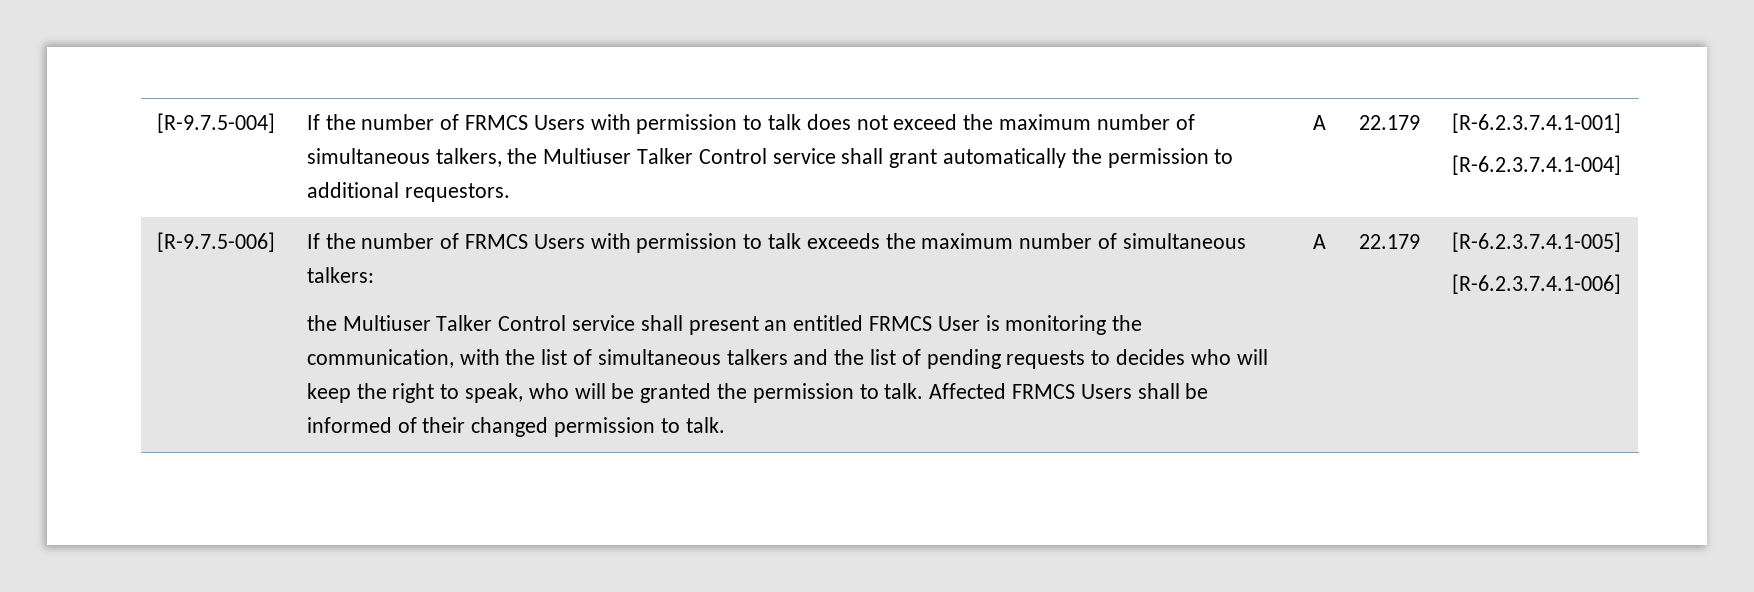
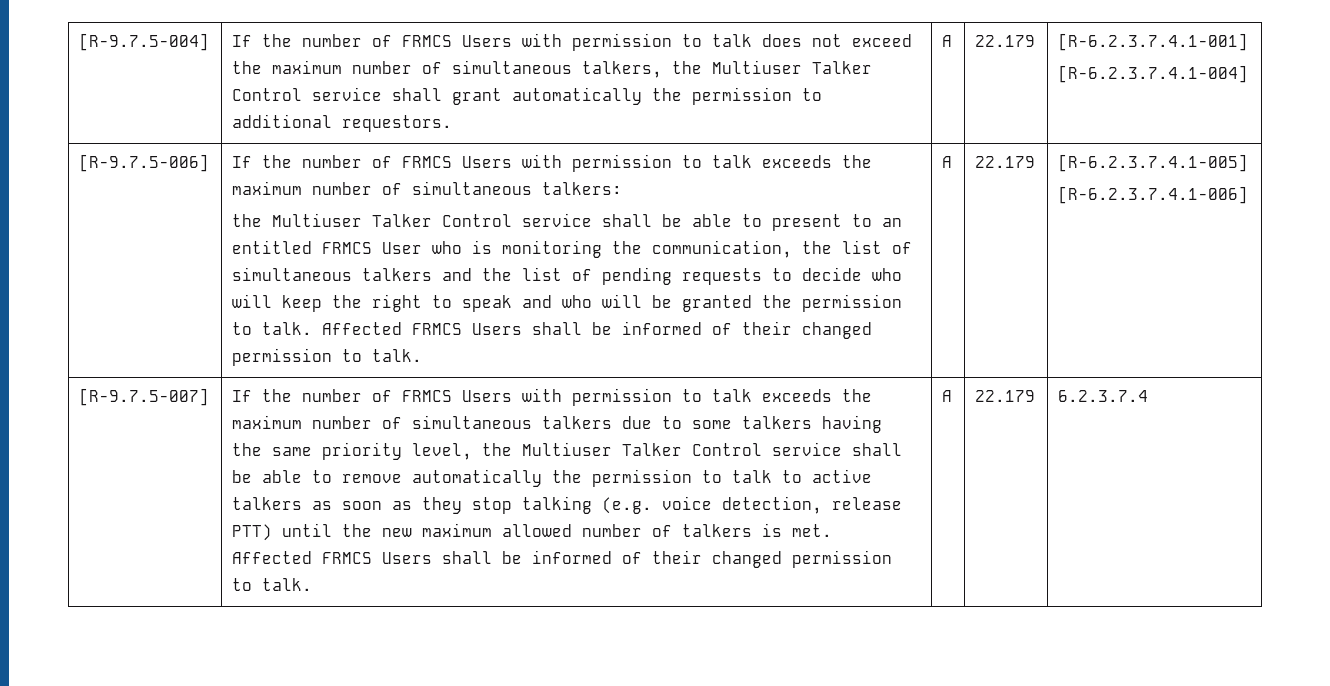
- the Multiuser Talker Control service shall present an entitled FRMCS User is monitoring the communication, with the list of simultaneous talkers and the list of pending requests to decides who will keep the right to speak, who will be granted the permission to talk.
+ the Multiuser Talker Control service shall be able to present to an entitled FRMCS User who is monitoring the communication, the list of simultaneous talkers and the list of pending requests to decide who will keep the right to speak and who will be granted the permission to talk.
+ [R-9.7.5-007] | If the number of FRMCS Users with permission to talk exceeds the maximum number of simultaneous talkers due to some talkers having the same priority level, the Multiuser Talker Control service shall be able to remove automatically the permission to talk to active talkers as soon as they stop talking (e.g. voice detection, release PTT) until the new maximum allowed number of talkers is met. Affected FRMCS Users shall be informed of their changed permission to talk. | A | 22.179 | 6.2.3.7.4

